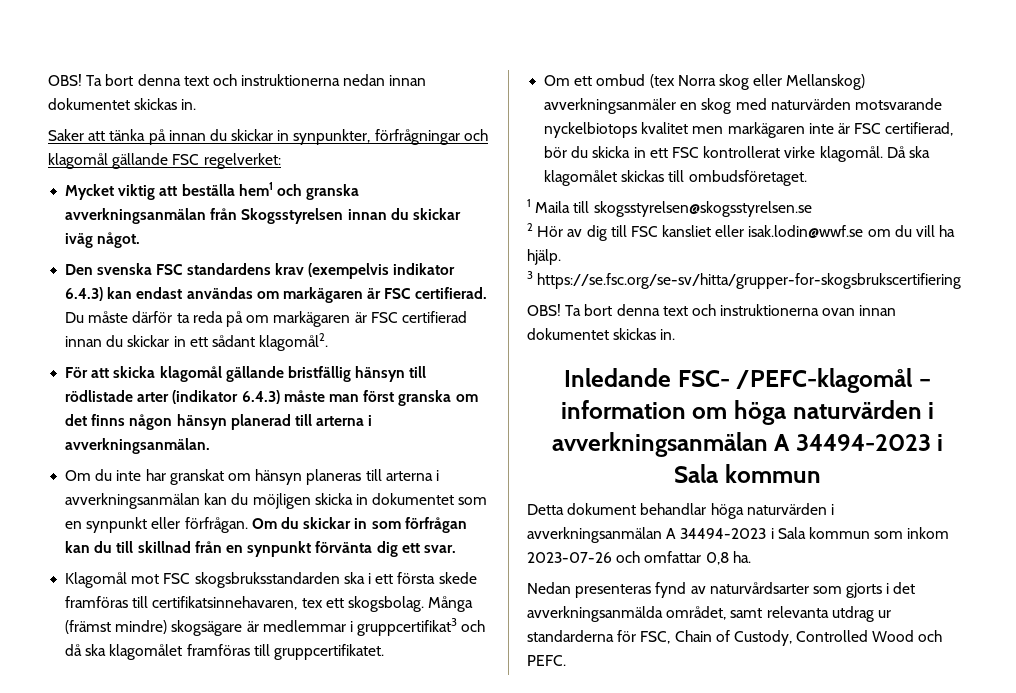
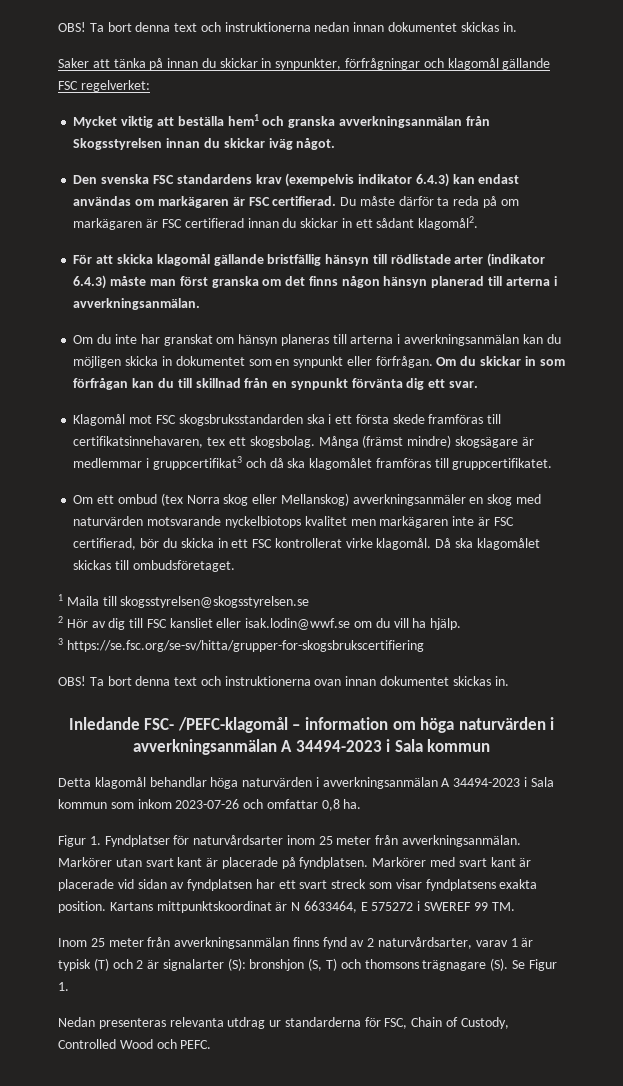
- Detta dokument behandlar höga naturvärden i avverkningsanmälan A 34494-2023 i Sala kommun som inkom 2023-07-26 och omfattar 0,8 ha.
+ Detta klagomål behandlar höga naturvärden i avverkningsanmälan A 34494-2023 i Sala kommun som inkom 2023-07-26 och omfattar 0,8 ha.
- Nedan presenteras fynd av naturvårdsarter som gjorts i det avverkningsanmälda området, samt relevanta utdrag ur standarderna för FSC, Chain of Custody, Controlled Wood och PEFC.
+ Figur 1. Fyndplatser för naturvårdsarter inom 25 meter från avverkningsanmälan. Markörer utan svart kant är placerade på fyndplatsen. Markörer med svart kant är placerade vid sidan av fyndplatsen har ett svart streck som visar fyndplatsens exakta position. Kartans mittpunktskoordinat är N 6633464, E 575272 i SWEREF 99 TM.
+ Inom 25 meter från avverkningsanmälan finns fynd av 2 naturvårdsarter, varav 1 är typisk (T) och 2 är signalarter (S): bronshjon (S, T) och thomsons trägnagare (S). Se Figur 1.
+ Nedan presenteras relevanta utdrag ur standarderna för FSC, Chain of Custody, Controlled Wood och PEFC.

